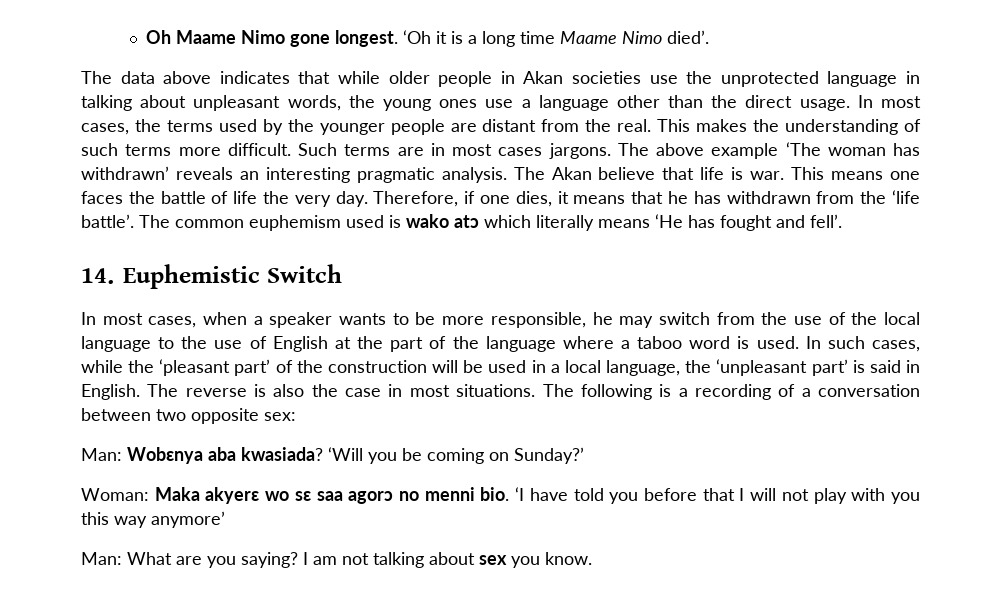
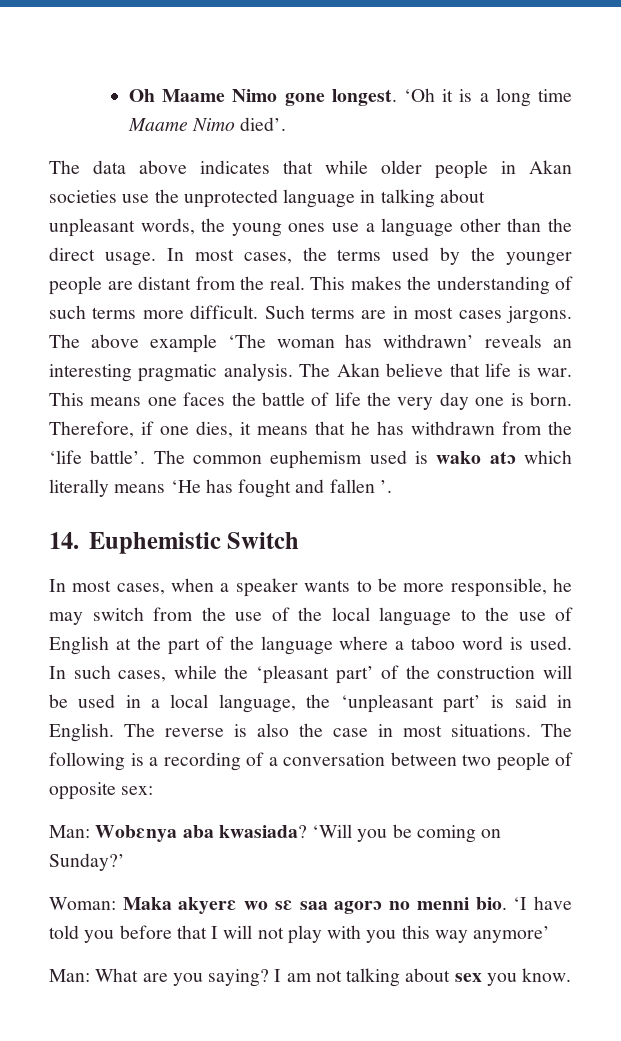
- This means one faces the battle of life the very day.
+ This means one faces the battle of life the very day one is born.
- The common euphemism used is wako atɔ which literally means ‘He has fought and fell’.
+ The common euphemism used is wako atɔ which literally means ‘He has fought and fallen ’.
- The following is a recording of a conversation between two opposite sex:
+ The following is a recording of a conversation between two people of opposite sex:

